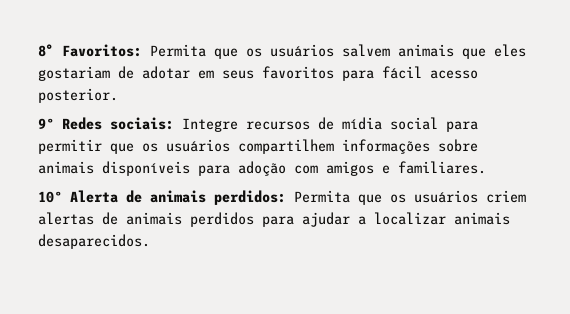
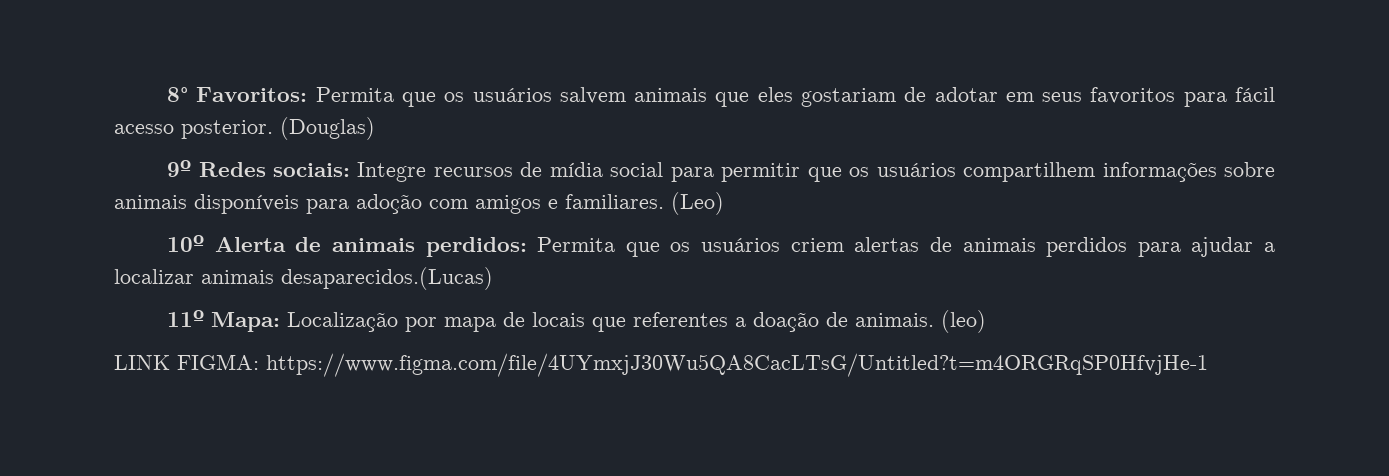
+ (Douglas)
+ (Leo)
- 10º Alerta de animais perdidos: Permita que os usuários criem alertas de animais perdidos para ajudar a localizar animais desaparecidos.
+ 10º Alerta de animais perdidos: Permita que os usuários criem alertas de animais perdidos para ajudar a localizar animais desaparecidos.(Lucas)
+ 11º Mapa: Localização por mapa de locais que referentes a doação de animais. (leo)
+ LINK FIGMA: https://www.figma.com/file/4UYmxjJ30Wu5QA8CacLTsG/Untitled?t=m4ORGRqSP0HfvjHe-1

